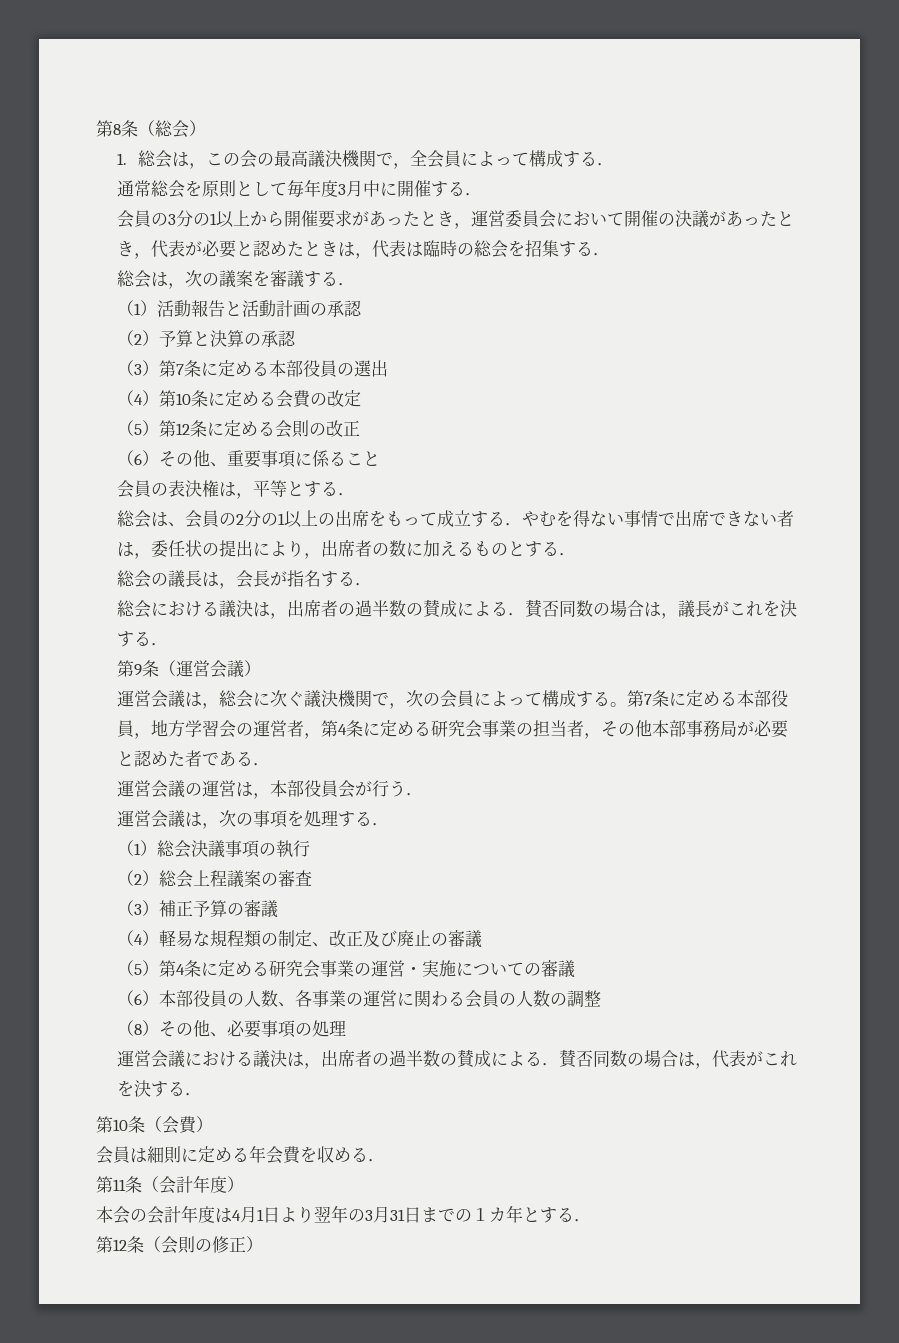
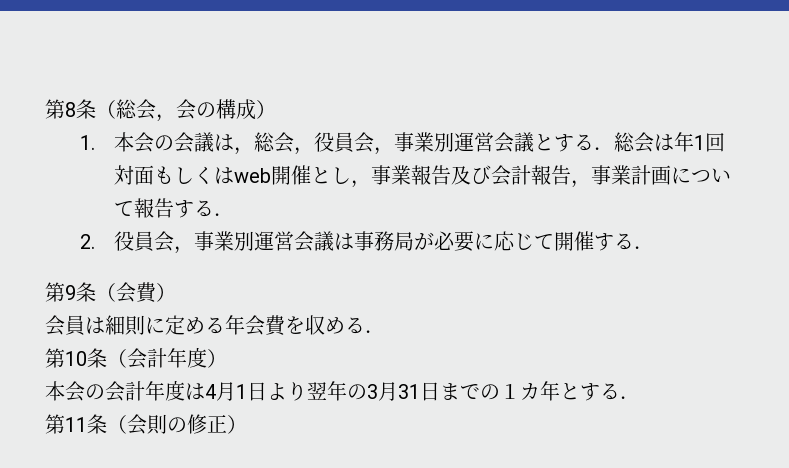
- 第8条（総会）
+ 第8条（総会，会の構成）
- 1.総会は，この会の最高議決機関で，全会員によって構成する．
- 通常総会を原則として毎年度3月中に開催する．
- 会員の3分の1以上から開催要求があったとき，運営委員会において開催の決議があったとき，代表が必要と認めたときは，代表は臨時の総会を招集する．
- 総会は，次の議案を審議する．
- （1）活動報告と活動計画の承認
- （2）予算と決算の承認
- （3）第7条に定める本部役員の選出
- （4）第10条に定める会費の改定
- （5）第12条に定める会則の改正
- （6）その他、重要事項に係ること
- 会員の表決権は，平等とする．
- 総会は、会員の2分の1以上の出席をもって成立する．やむを得ない事情で出席できない者は，委任状の提出により，出席者の数に加えるものとする．
- 総会の議長は，会長が指名する．
- 総会における議決は，出席者の過半数の賛成による．賛否同数の場合は，議長がこれを決する．
- 第9条（運営会議）
- 運営会議は，総会に次ぐ議決機関で，次の会員によって構成する。第7条に定める本部役員，地方学習会の運営者，第4条に定める研究会事業の担当者，その他本部事務局が必要と認めた者である．
- 運営会議の運営は，本部役員会が行う．
- 運営会議は，次の事項を処理する．
- （1）総会決議事項の執行
- （2）総会上程議案の審査
- （3）補正予算の審議
- （4）軽易な規程類の制定、改正及び廃止の審議
- （5）第4条に定める研究会事業の運営・実施についての審議
- （6）本部役員の人数、各事業の運営に関わる会員の人数の調整
- （8）その他、必要事項の処理
- 運営会議における議決は，出席者の過半数の賛成による．賛否同数の場合は，代表がこれを決する．
- 第10条（会費）
+ 1.本会の会議は，総会，役員会，事業別運営会議とする．総会は年1回対面もしくはweb開催とし，事業報告及び会計報告，事業計画について報告する．
+ 2.役員会，事業別運営会議は事務局が必要に応じて開催する．
+ 第9条（会費）
- 第11条（会計年度）
+ 第10条（会計年度）
- 第12条（会則の修正）
+ 第11条（会則の修正）

